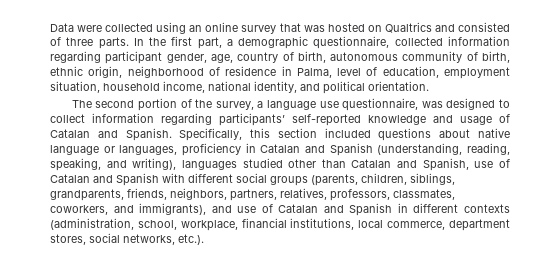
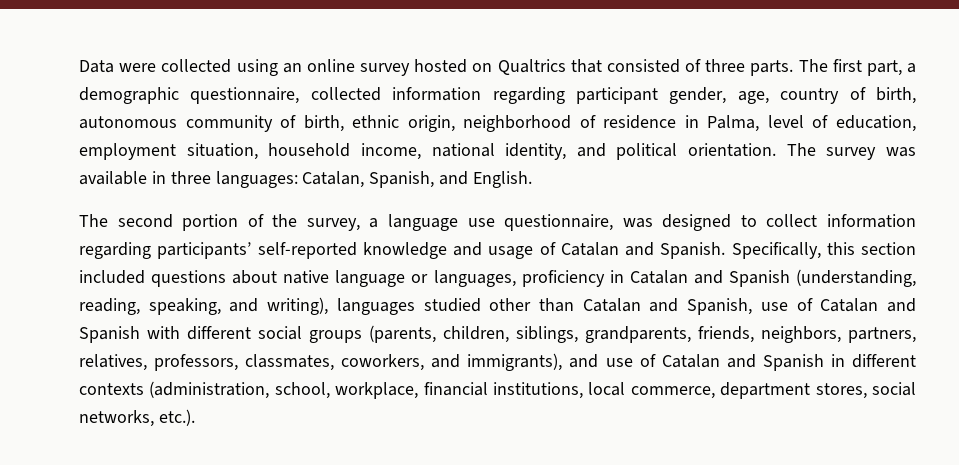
- Data were collected using an online survey that was hosted on Qualtrics and consisted of three parts.
+ Data were collected using an online survey hosted on Qualtrics that consisted of three parts.
- In the first part, a demographic questionnaire, collected information regarding participant gender, age, country of birth, autonomous community of birth, ethnic origin, neighborhood of residence in Palma, level of education, employment situation, household income, national identity, and political orientation.
+ The first part, a demographic questionnaire, collected information regarding participant gender, age, country of birth, autonomous community of birth, ethnic origin, neighborhood of residence in Palma, level of education, employment situation, household income, national identity, and political orientation. The survey was available in three languages: Catalan, Spanish, and English.

